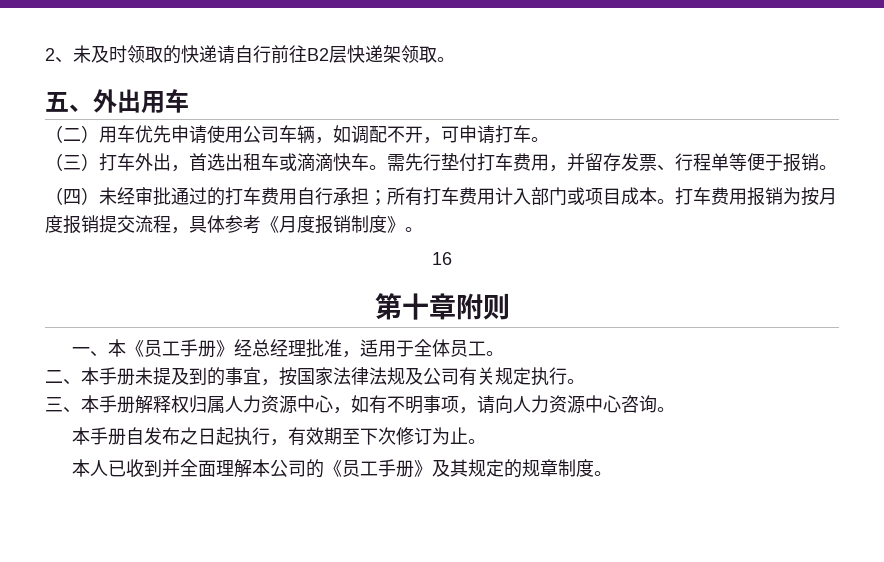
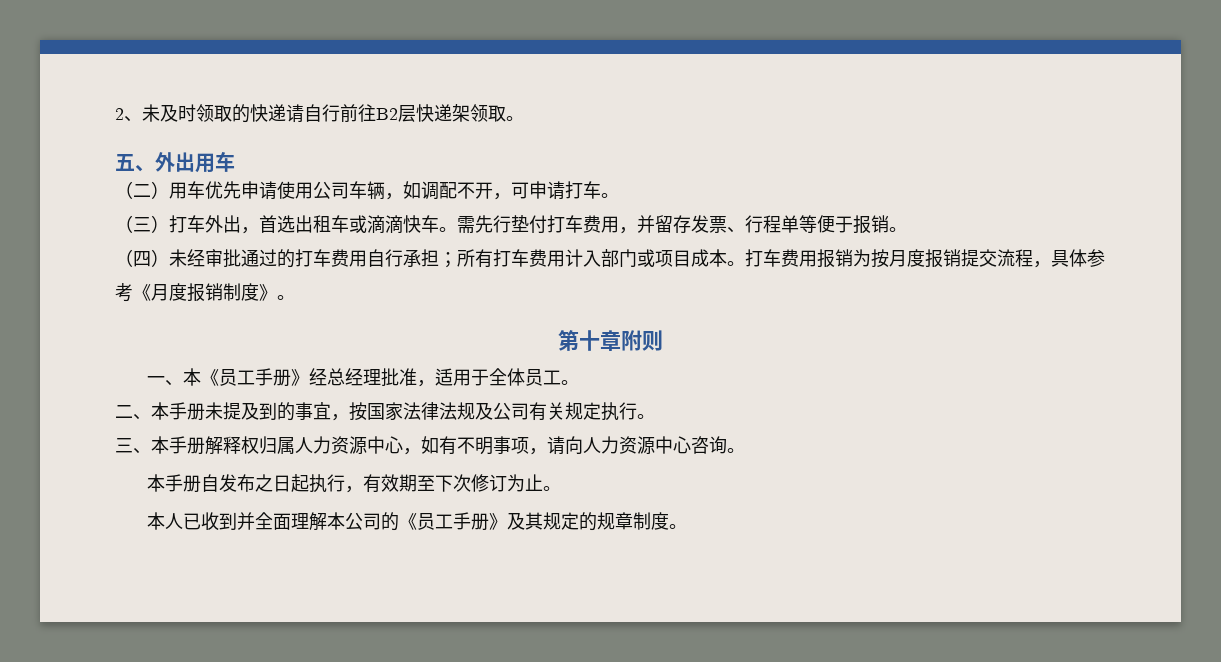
- 16

